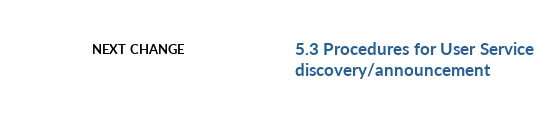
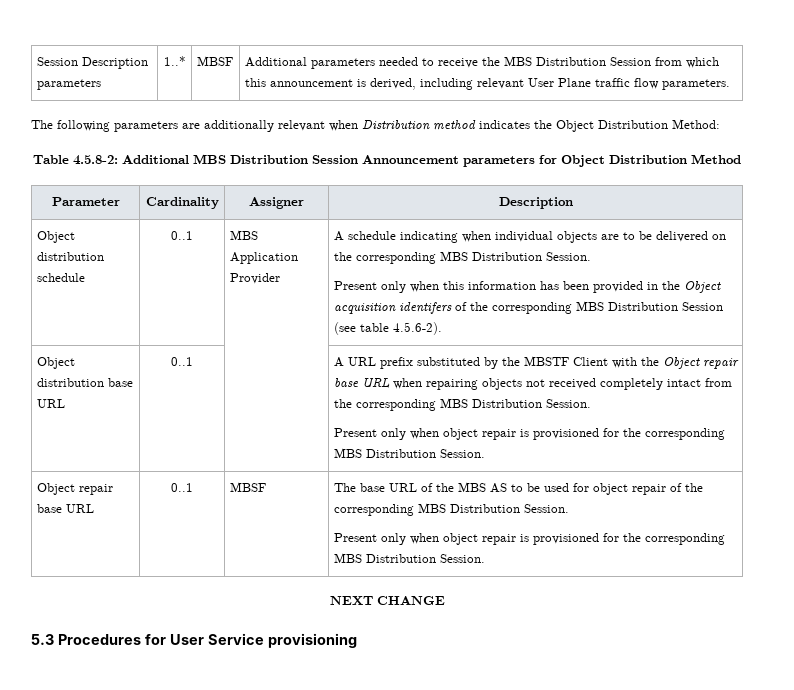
+ Session Description parameters | 1..* | MBSF | Additional parameters needed to receive the MBS Distribution Session from which this announcement is derived, including relevant User Plane traffic flow parameters.
+ The following parameters are additionally relevant when Distribution method indicates the Object Distribution Method:
+ Table 4.5.8-2: Additional MBS Distribution Session Announcement parameters for Object Distribution Method
+ Parameter | Cardinality | Assigner | Description
+ Object distribution schedule | 0..1 | MBS Application Provider | A schedule indicating when individual objects are to be delivered on the corresponding MBS Distribution Session.
+ Present only when this information has been provided in the Object acquisition identifers of the corresponding MBS Distribution Session (see table 4.5.6-2).
+ Object distribution base URL | 0..1 | | A URL prefix substituted by the MBSTF Client with the Object repair base URL when repairing objects not received completely intact from the corresponding MBS Distribution Session.
+ Present only when object repair is provisioned for the corresponding MBS Distribution Session.
+ Object repair base URL | 0..1 | MBSF | The base URL of the MBS AS to be used for object repair of the corresponding MBS Distribution Session.
+ Present only when object repair is provisioned for the corresponding MBS Distribution Session.
- 5.3 Procedures for User Service discovery/announcement
+ 5.3 Procedures for User Service provisioning

